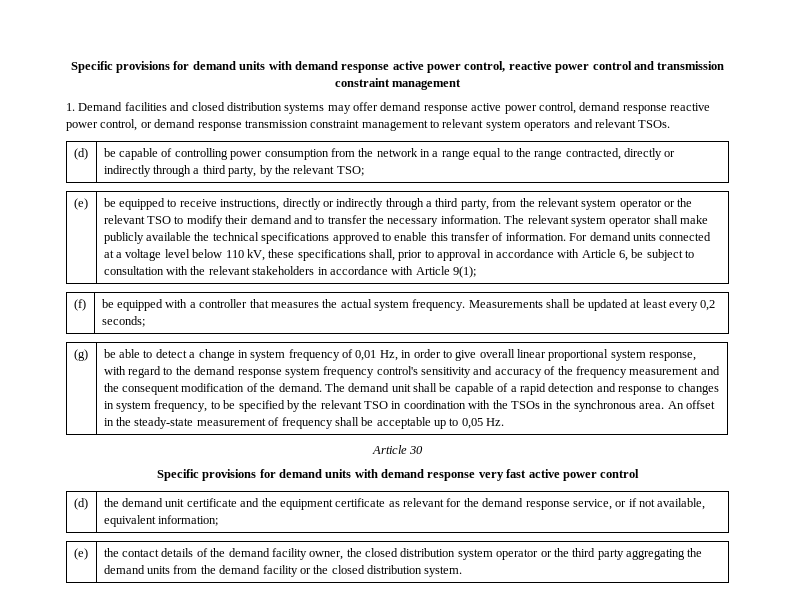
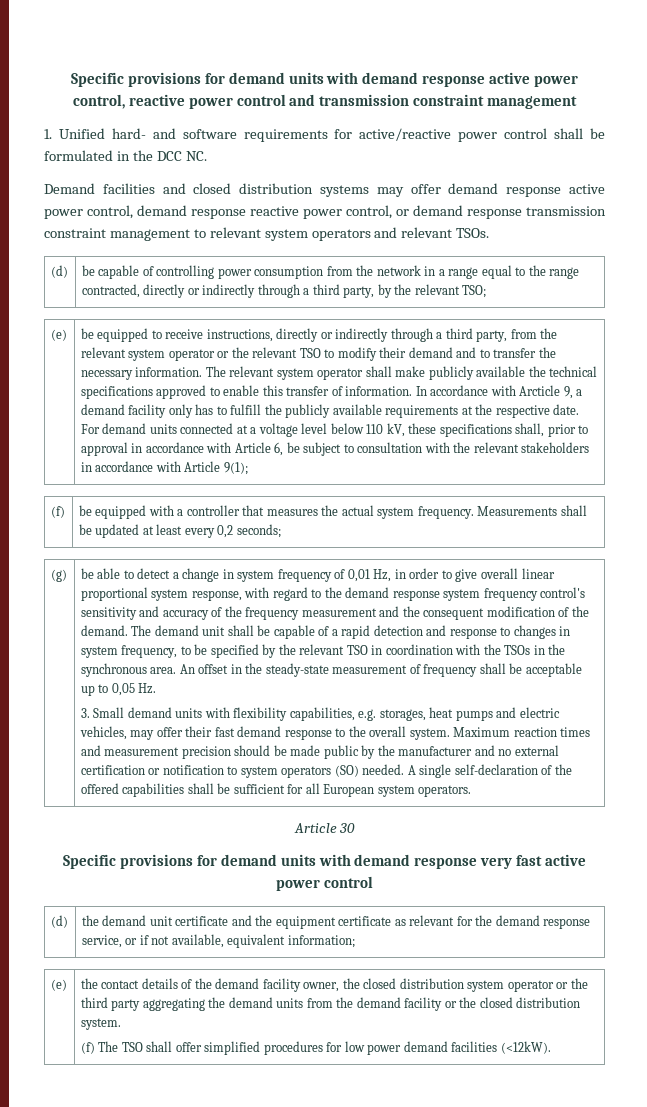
- 1. Demand facilities and closed distribution systems may offer demand response active power control, demand response reactive power control, or demand response transmission constraint management to relevant system operators and relevant TSOs.
+ 1. Unified hard- and software requirements for active/reactive power control shall be formulated in the DCC NC.
+ Demand facilities and closed distribution systems may offer demand response active power control, demand response reactive power control, or demand response transmission constraint management to relevant system operators and relevant TSOs.
+ In accordance with Arcticle 9, a demand facility only has to fulfill the publicly available requirements at the respective date.
+ 3. Small demand units with flexibility capabilities, e.g. storages, heat pumps and electric vehicles, may offer their fast demand response to the overall system. Maximum reaction times and measurement precision should be made public by the manufacturer and no external certification or notification to system operators (SO) needed. A single self-declaration of the offered capabilities shall be sufficient for all European system operators.
+ (f) The TSO shall offer simplified procedures for low power demand facilities (<12kW).

